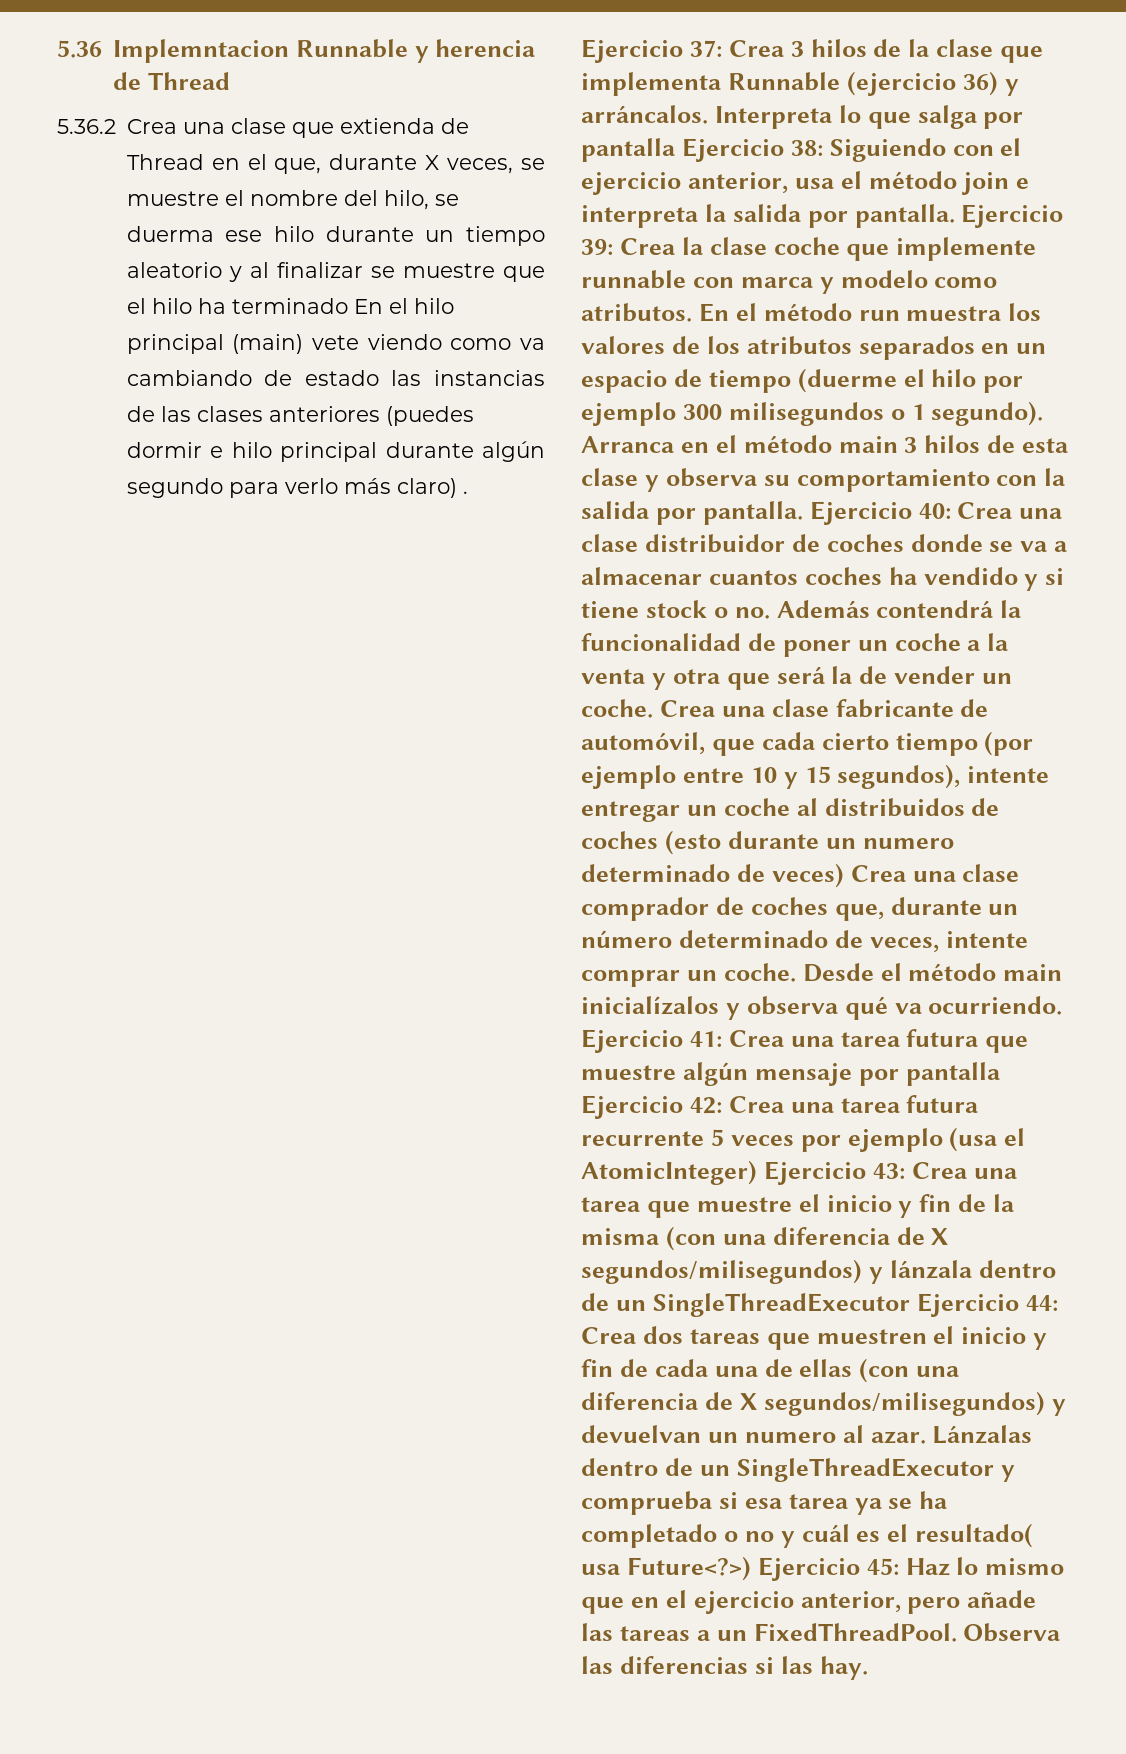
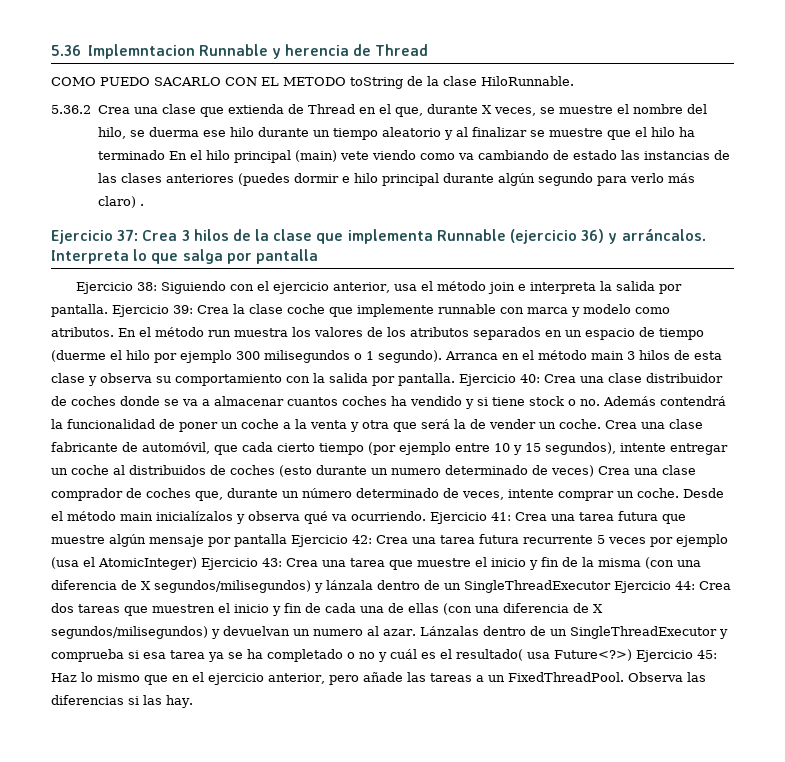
+ COMO PUEDO SACARLO CON EL METODO toString de la clase HiloRunnable.
- Interpreta lo que salga por pantalla Ejercicio 38: Siguiendo con el ejercicio anterior, usa el método join e interpreta la salida por pantalla.
+ Interpreta lo que salga por pantalla
+ Ejercicio 38: Siguiendo con el ejercicio anterior, usa el método join e interpreta la salida por pantalla.

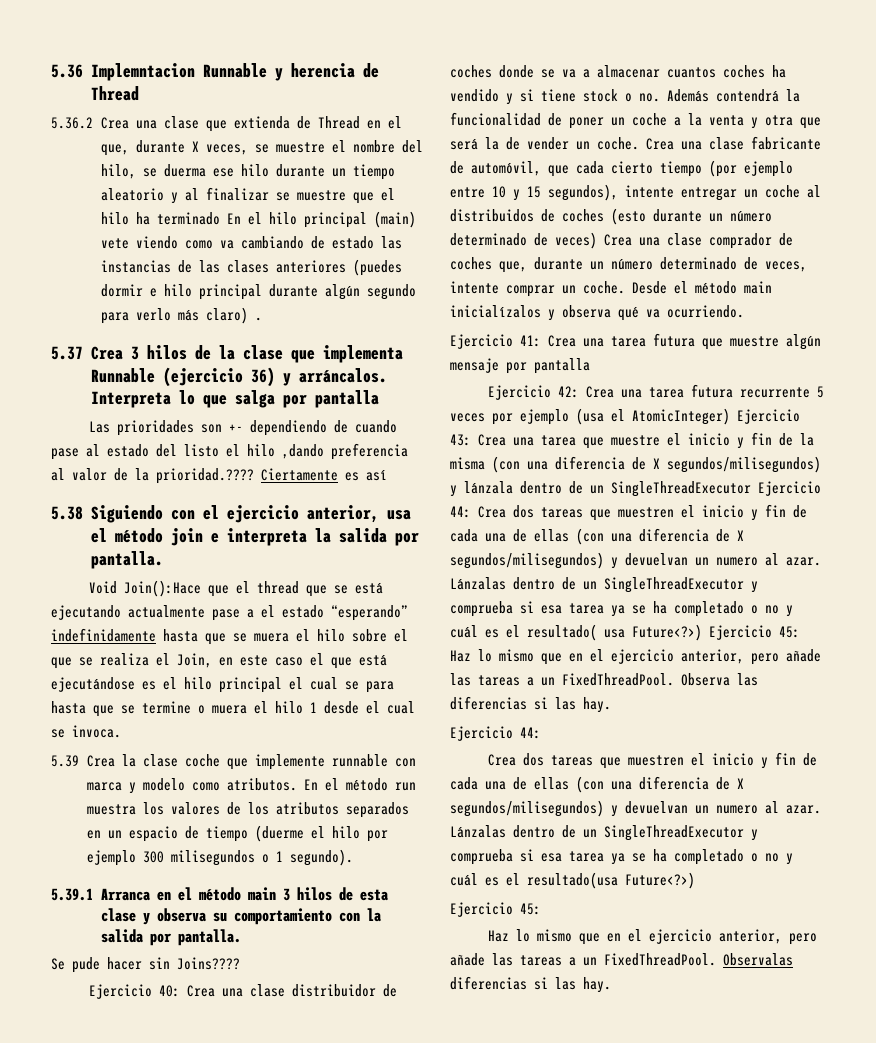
- COMO PUEDO SACARLO CON EL METODO toString de la clase HiloRunnable.
- Ejercicio 37: Crea 3 hilos de la clase que implementa Runnable (ejercicio 36) y arráncalos.
+ 5.37 Crea 3 hilos de la clase que implementa Runnable (ejercicio 36) y arráncalos.
- Ejercicio 38: Siguiendo con el ejercicio anterior, usa el método join e interpreta la salida por pantalla. Ejercicio 39: Crea la clase coche que implemente runnable con marca y modelo como atributos.
+ Las prioridades son +- dependiendo de cuando pase al estado del listo el hilo ,dando preferencia al valor de la prioridad.???? Ciertamente es así
+ 5.38 Siguiendo con el ejercicio anterior, usa el método join e interpreta la salida por pantalla.
+ Void Join():Hace que el thread que se está ejecutando actualmente pase a el estado “esperando” indefinidamente hasta que se muera el hilo sobre el que se realiza el Join, en este caso el que está ejecutándose es el hilo principal el cual se para hasta que se termine o muera el hilo 1 desde el cual se invoca.
+ 5.39 Crea la clase coche que implemente runnable con marca y modelo como atributos.
- En el método run muestra los valores de los atributos separados en un espacio de tiempo (duerme el hilo por ejemplo 300 milisegundos o 1 segundo). Arranca en el método main 3 hilos de esta clase y observa su comportamiento con la salida por pantalla. Ejercicio 40:
+ En el método run muestra los valores de los atributos separados en un espacio de tiempo (duerme el hilo por ejemplo 300 milisegundos o 1 segundo).
+ 5.39.1 Arranca en el método main 3 hilos de esta clase y observa su comportamiento con la salida por pantalla.
+ Se pude hacer sin Joins????
+ Ejercicio 40:
- Crea una clase fabricante de automóvil, que cada cierto tiempo (por ejemplo entre 10 y 15 segundos), intente entregar un coche al distribuidos de coches (esto durante un numero determinado de veces) Crea una clase comprador de coches que, durante un número determinado de veces, intente comprar un coche.
+ Crea una clase fabricante de automóvil, que cada cierto tiempo (por ejemplo entre 10 y 15 segundos), intente entregar un coche al distribuidos de coches (esto durante un número determinado de veces) Crea una clase comprador de coches que, durante un número determinado de veces, intente comprar un coche.
- Desde el método main inicialízalos y observa qué va ocurriendo. Ejercicio 41:
+ Desde el método main inicialízalos y observa qué va ocurriendo.
+ Ejercicio 41:
- Crea una tarea futura que muestre algún mensaje por pantalla Ejercicio 42:
+ Crea una tarea futura que muestre algún mensaje por pantalla
+ Ejercicio 42:
  Observa las diferencias si las hay.
+ Ejercicio 44:
+ Crea dos tareas que muestren el inicio y fin de cada una de ellas (con una diferencia de X segundos/milisegundos) y devuelvan un numero al azar. Lánzalas dentro de un SingleThreadExecutor y comprueba si esa tarea ya se ha completado o no y cuál es el resultado(usa Future<?>)
+ Ejercicio 45:
+ Haz lo mismo que en el ejercicio anterior, pero añade las tareas a un FixedThreadPool. Observalas diferencias si las hay.

